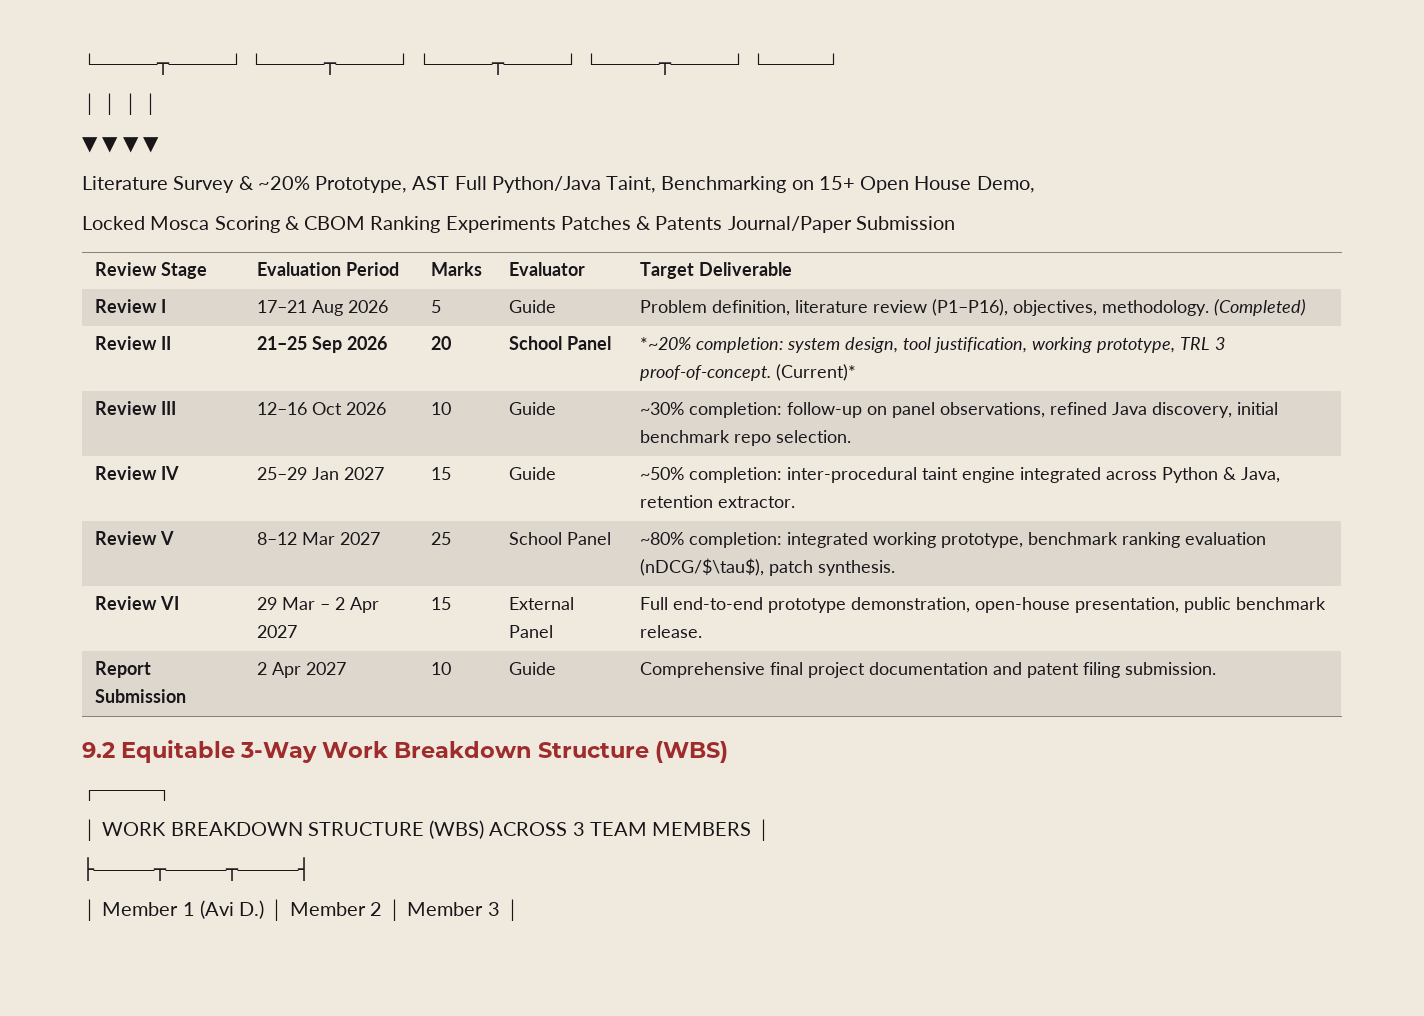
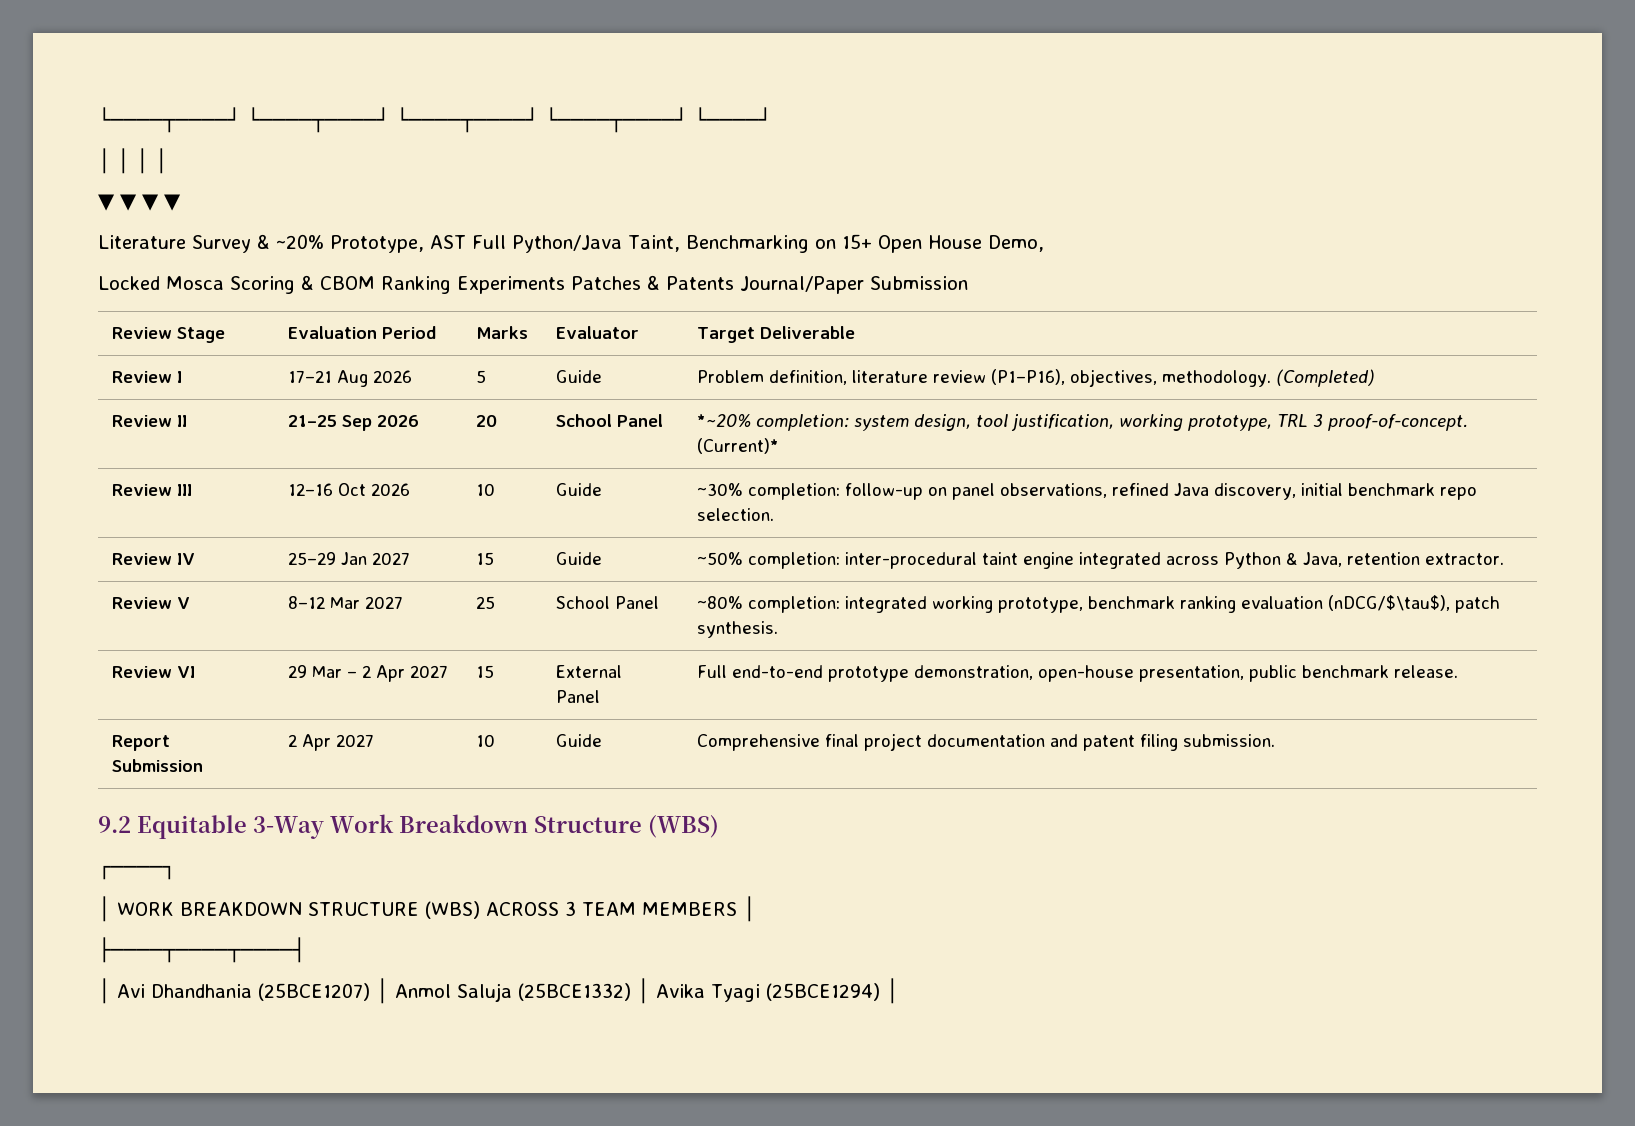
- │ Member 1 (Avi D.) │ Member 2 │ Member 3 │
+ │ Avi Dhandhania (25BCE1207) │ Anmol Saluja (25BCE1332) │ Avika Tyagi (25BCE1294) │

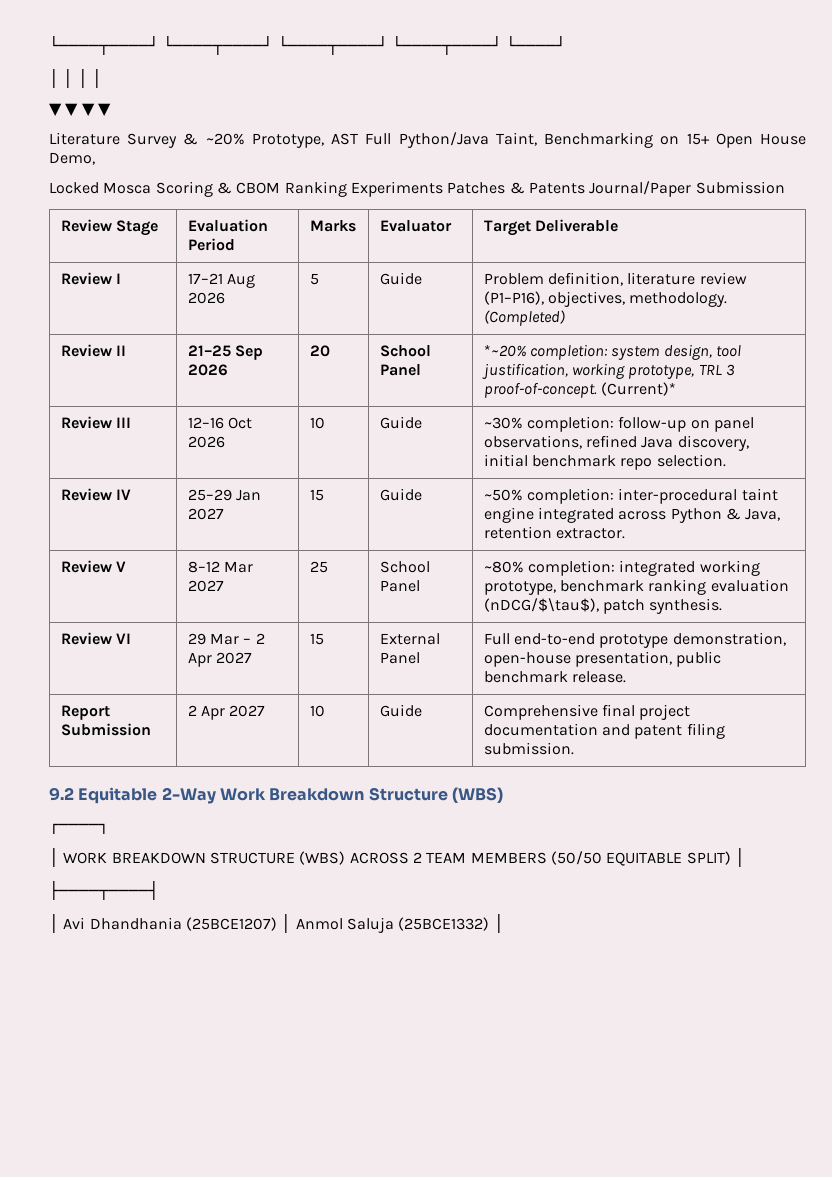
- 9.2 Equitable 3-Way Work Breakdown Structure (WBS)
+ 9.2 Equitable 2-Way Work Breakdown Structure (WBS)
- │ WORK BREAKDOWN STRUCTURE (WBS) ACROSS 3 TEAM MEMBERS │
- ├────┬────┬────┤
+ │ WORK BREAKDOWN STRUCTURE (WBS) ACROSS 2 TEAM MEMBERS (50/50 EQUITABLE SPLIT) │
+ ├────┬────┤
- │ Avi Dhandhania (25BCE1207) │ Anmol Saluja (25BCE1332) │ Avika Tyagi (25BCE1294) │
+ │ Avi Dhandhania (25BCE1207) │ Anmol Saluja (25BCE1332) │

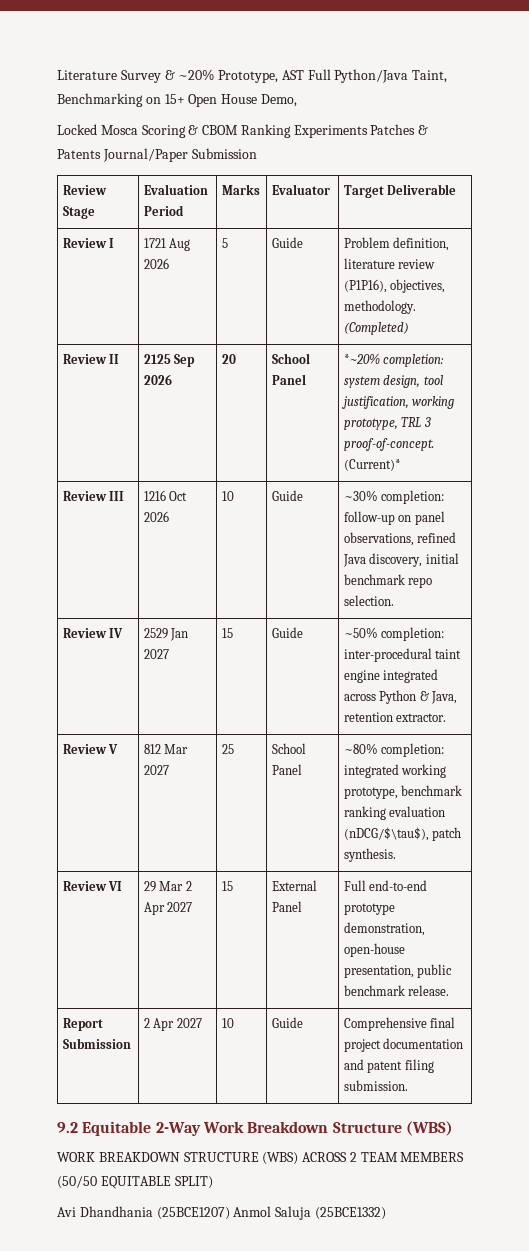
- └────┬────┘ └────┬────┘ └────┬────┘ └────┬────┘ └────┘
- │ │ │ │
- ▼ ▼ ▼ ▼
- Review I | 17–21 Aug 2026 | 5 | Guide | Problem definition, literature review (P1–P16), objectives, methodology. (Completed)
+ Review I | 1721 Aug 2026 | 5 | Guide | Problem definition, literature review (P1P16), objectives, methodology. (Completed)
- Review II | 21–25 Sep 2026 | 20 | School Panel | *~20% completion: system design, tool justification, working prototype, TRL 3 proof-of-concept. (Current)*
+ Review II | 2125 Sep 2026 | 20 | School Panel | *~20% completion: system design, tool justification, working prototype, TRL 3 proof-of-concept. (Current)*
- Review III | 12–16 Oct 2026 | 10 | Guide | ~30% completion: follow-up on panel observations, refined Java discovery, initial benchmark repo selection.
+ Review III | 1216 Oct 2026 | 10 | Guide | ~30% completion: follow-up on panel observations, refined Java discovery, initial benchmark repo selection.
- Review IV | 25–29 Jan 2027 | 15 | Guide | ~50% completion: inter-procedural taint engine integrated across Python & Java, retention extractor.
+ Review IV | 2529 Jan 2027 | 15 | Guide | ~50% completion: inter-procedural taint engine integrated across Python & Java, retention extractor.
- Review V | 8–12 Mar 2027 | 25 | School Panel | ~80% completion: integrated working prototype, benchmark ranking evaluation (nDCG/$\tau$), patch synthesis.
+ Review V | 812 Mar 2027 | 25 | School Panel | ~80% completion: integrated working prototype, benchmark ranking evaluation (nDCG/$\tau$), patch synthesis.
- Review VI | 29 Mar – 2 Apr 2027 | 15 | External Panel | Full end-to-end prototype demonstration, open-house presentation, public benchmark release.
+ Review VI | 29 Mar 2 Apr 2027 | 15 | External Panel | Full end-to-end prototype demonstration, open-house presentation, public benchmark release.
- ┌────┐
- │ WORK BREAKDOWN STRUCTURE (WBS) ACROSS 2 TEAM MEMBERS (50/50 EQUITABLE SPLIT) │
- ├────┬────┤
- │ Avi Dhandhania (25BCE1207) │ Anmol Saluja (25BCE1332) │
+ WORK BREAKDOWN STRUCTURE (WBS) ACROSS 2 TEAM MEMBERS (50/50 EQUITABLE SPLIT)
+ Avi Dhandhania (25BCE1207) Anmol Saluja (25BCE1332)

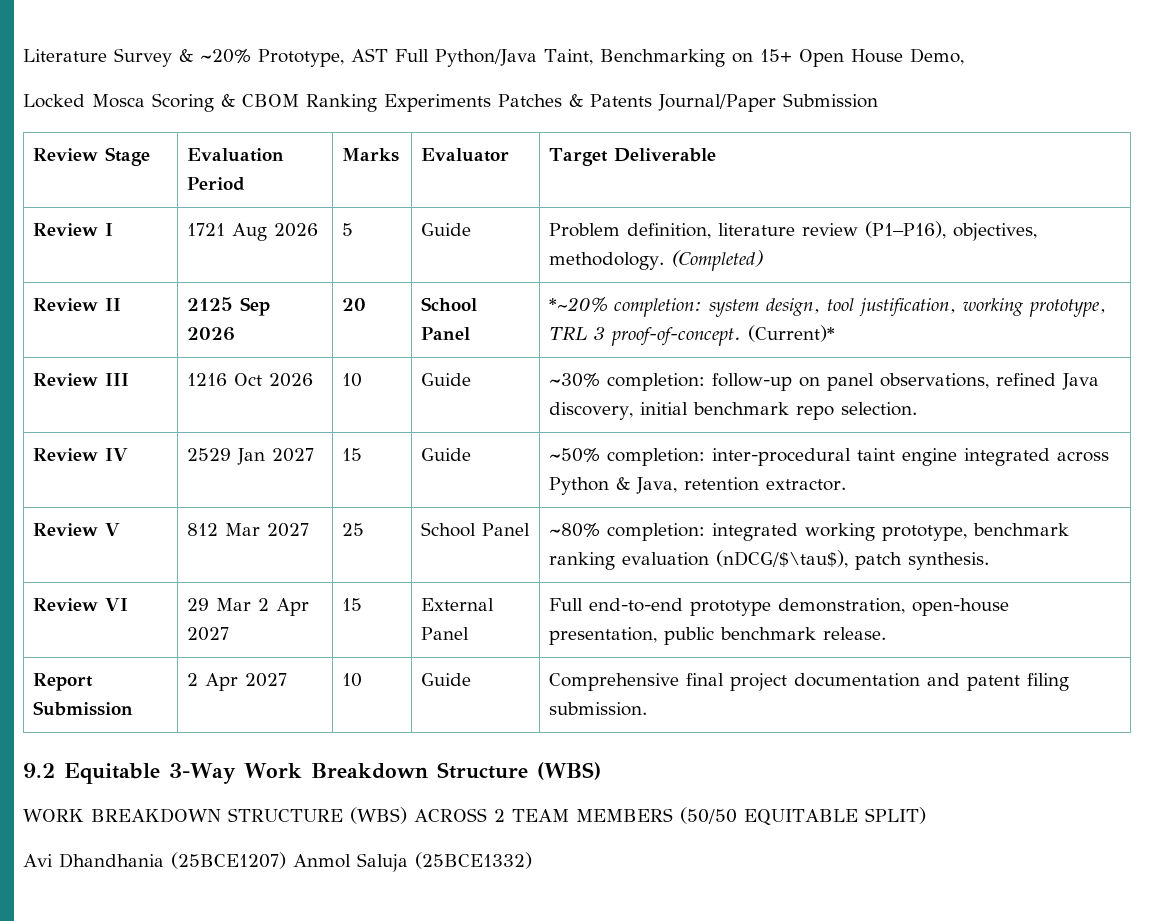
- Review I | 1721 Aug 2026 | 5 | Guide | Problem definition, literature review (P1P16), objectives, methodology. (Completed)
+ Review I | 1721 Aug 2026 | 5 | Guide | Problem definition, literature review (P1–P16), objectives, methodology. (Completed)
- 9.2 Equitable 2-Way Work Breakdown Structure (WBS)
+ 9.2 Equitable 3-Way Work Breakdown Structure (WBS)

